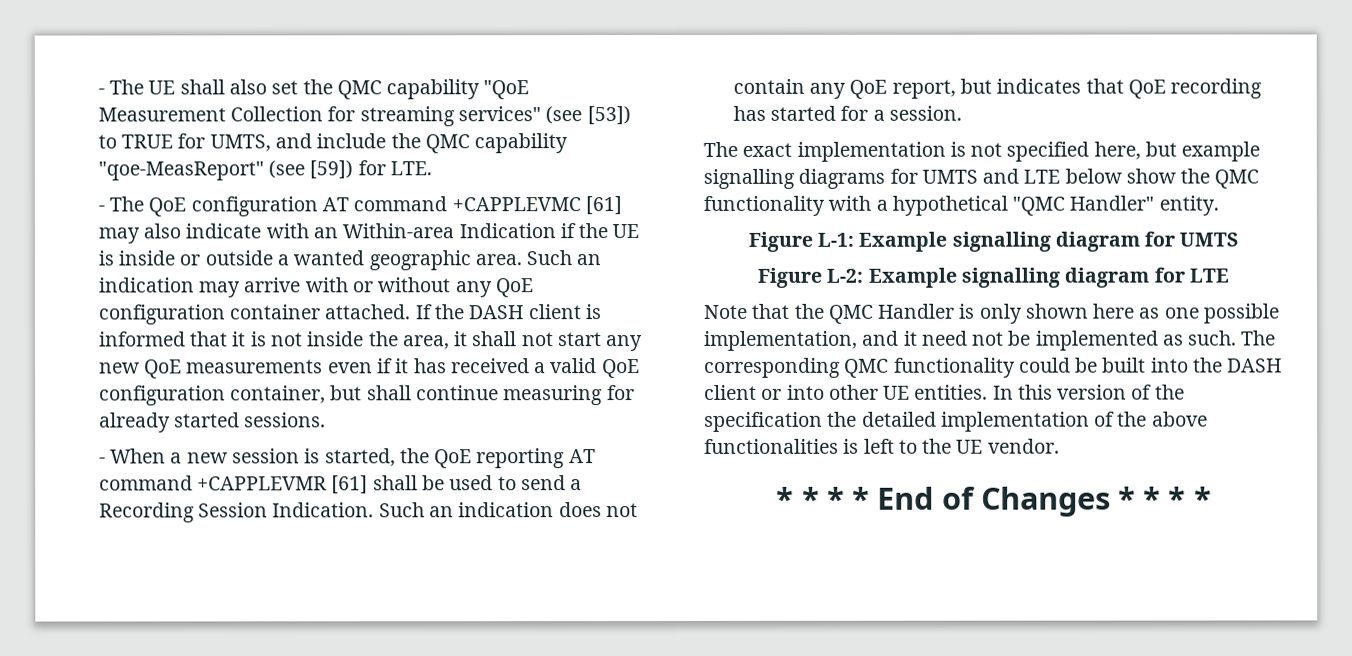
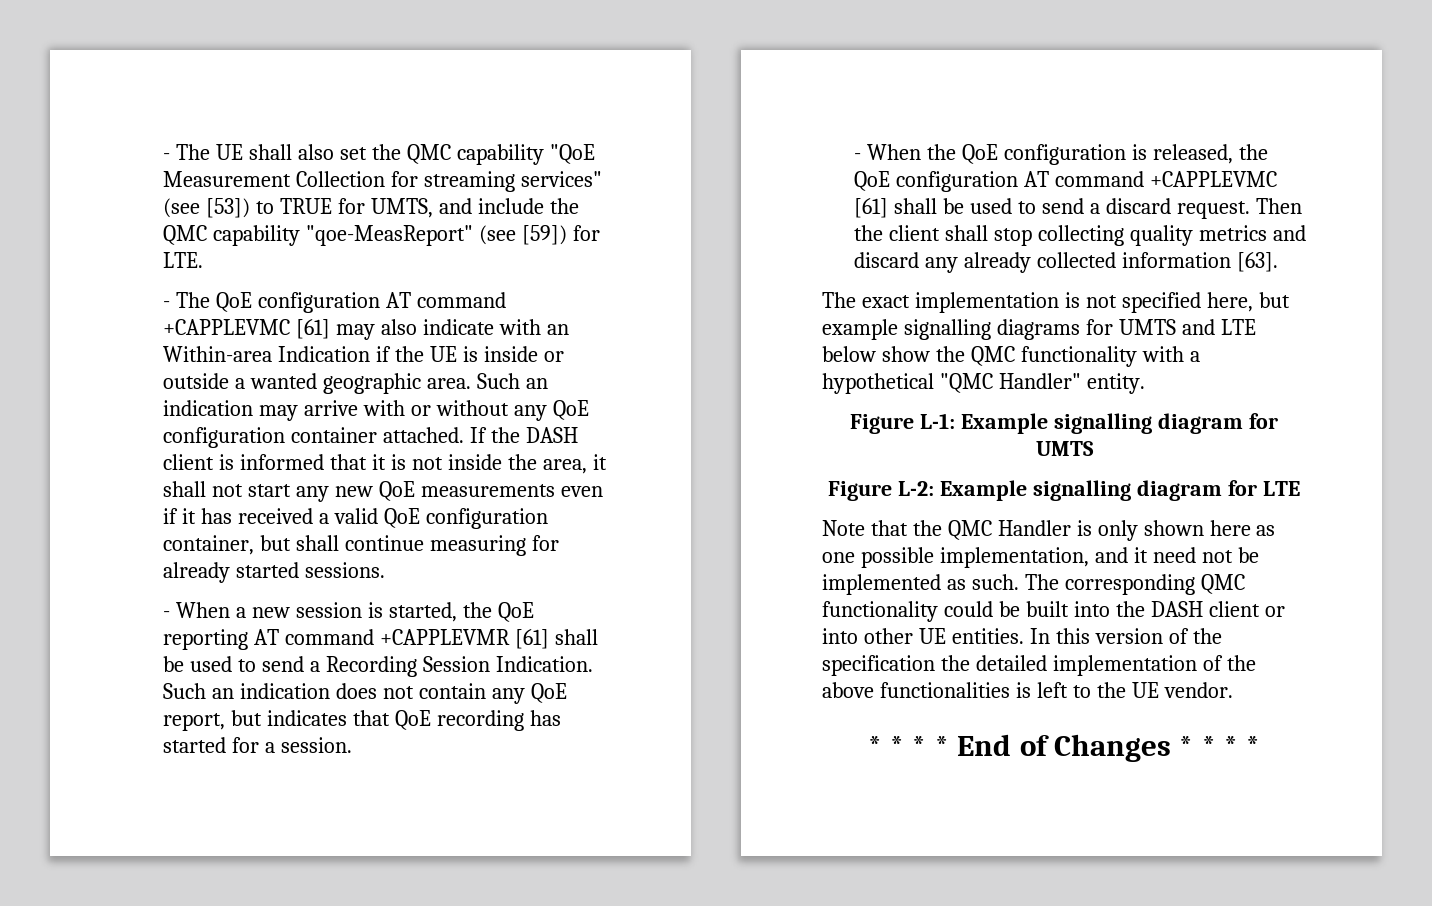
+ - When the QoE configuration is released, the QoE configuration AT command +CAPPLEVMC [61] shall be used to send a discard request. Then the client shall stop collecting quality metrics and discard any already collected information [63].

